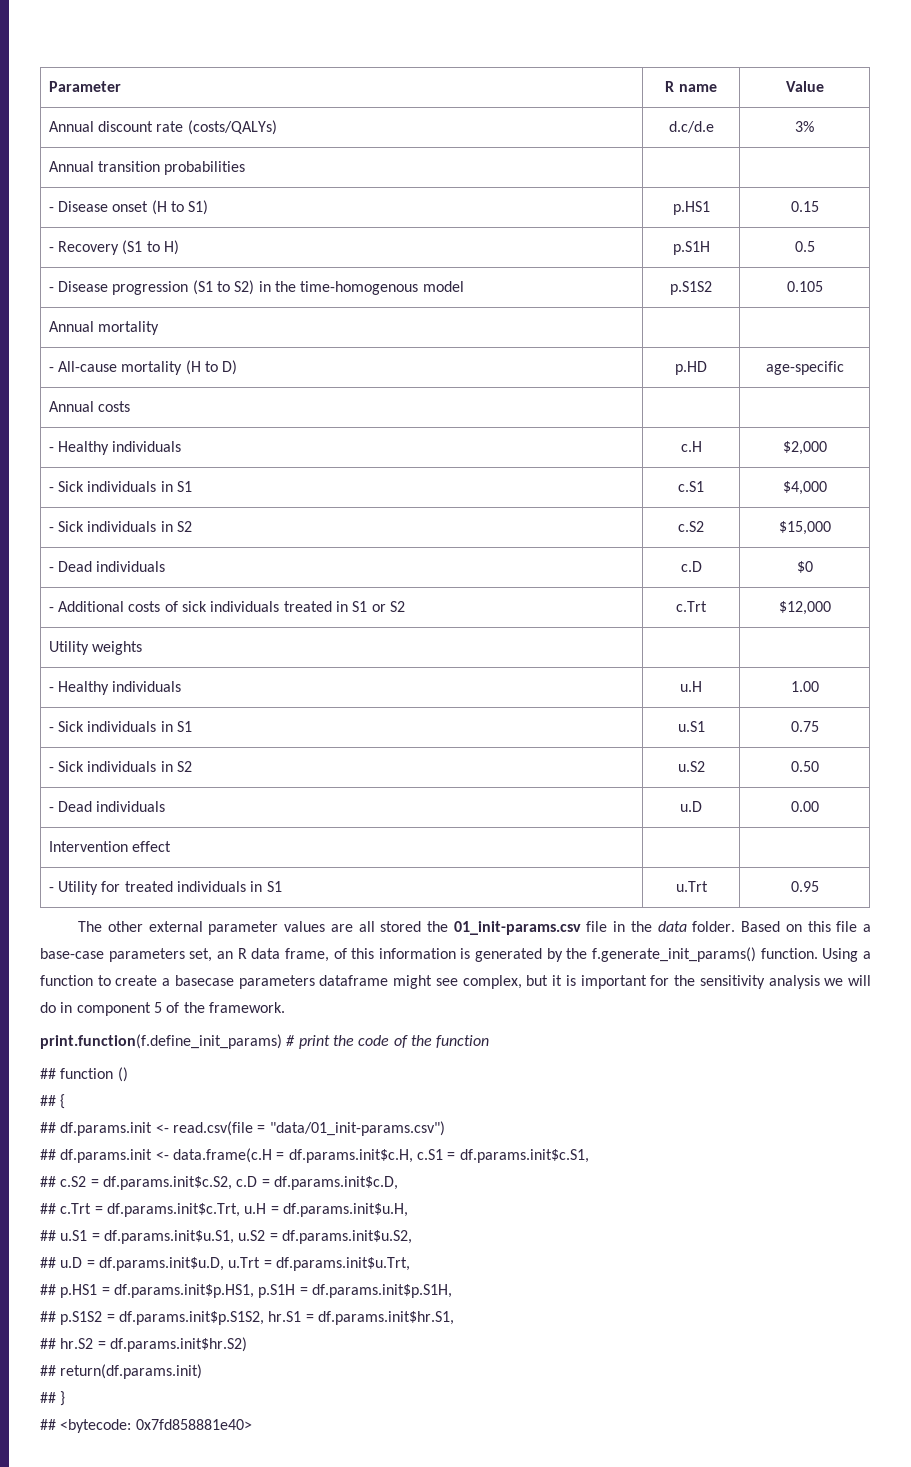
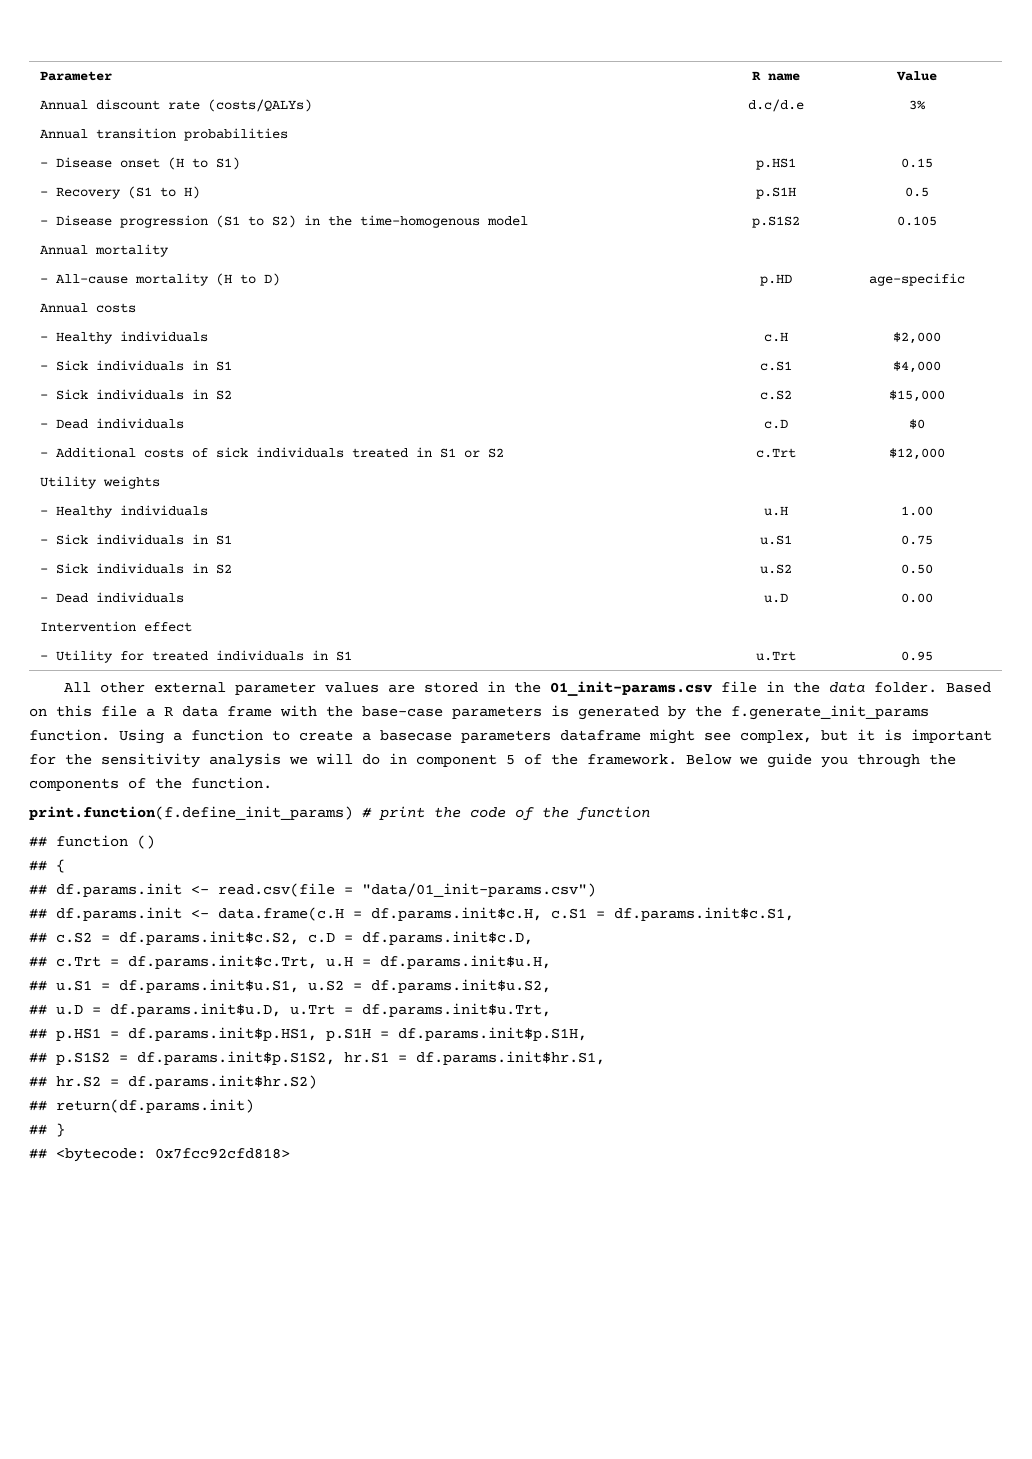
- The other external parameter values are all stored the 01_init-params.csv file in the data folder.
+ All other external parameter values are stored in the 01_init-params.csv file in the data folder.
- Based on this file a base-case parameters set, an R data frame, of this information is generated by the f.generate_init_params() function.
+ Based on this file a R data frame with the base-case parameters is generated by the f.generate_init_params function.
+ Below we guide you through the components of the function.
- ## <bytecode: 0x7fd858881e40>
+ ## <bytecode: 0x7fcc92cfd818>

